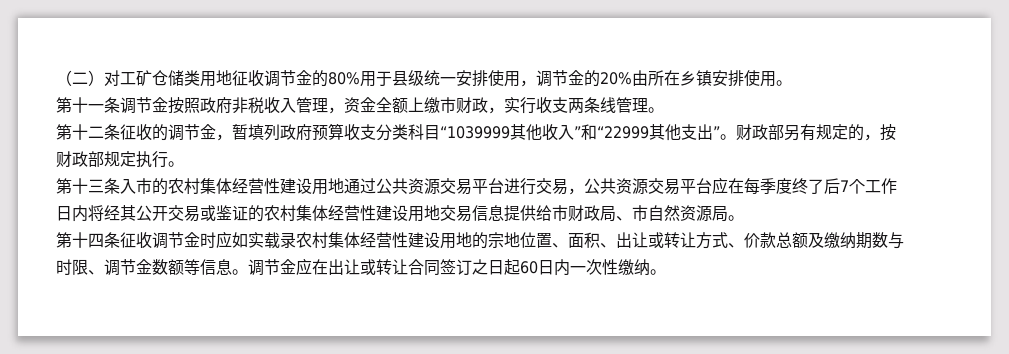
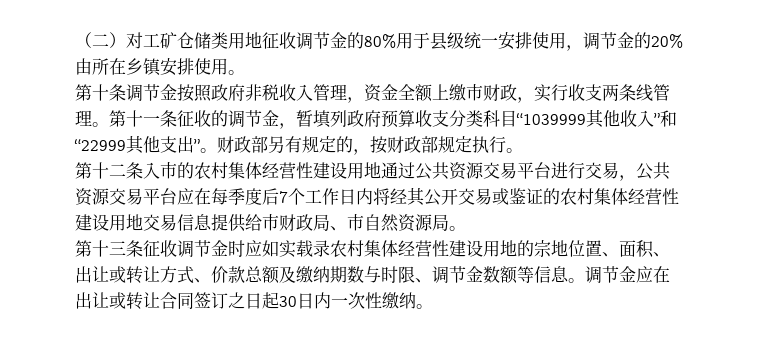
- 第十一条调节金按照政府非税收入管理，资金全额上缴市财政，实行收支两条线管理。
- 第十二条征收的调节金，暂填列政府预算收支分类科目“1039999其他收入”和“22999其他支出”。
+ 第十条调节金按照政府非税收入管理，资金全额上缴市财政，实行收支两条线管理。第十一条征收的调节金，暂填列政府预算收支分类科目“1039999其他收入”和“22999其他支出”。
- 第十三条入市的农村集体经营性建设用地通过公共资源交易平台进行交易，公共资源交易平台应在每季度终了后7个工作日内将经其公开交易或鉴证的农村集体经营性建设用地交易信息提供给市财政局、市自然资源局。
+ 第十二条入市的农村集体经营性建设用地通过公共资源交易平台进行交易，公共资源交易平台应在每季度后7个工作日内将经其公开交易或鉴证的农村集体经营性建设用地交易信息提供给市财政局、市自然资源局。
- 第十四条征收调节金时应如实载录农村集体经营性建设用地的宗地位置、面积、出让或转让方式、价款总额及缴纳期数与时限、调节金数额等信息。
+ 第十三条征收调节金时应如实载录农村集体经营性建设用地的宗地位置、面积、出让或转让方式、价款总额及缴纳期数与时限、调节金数额等信息。
- 调节金应在出让或转让合同签订之日起60日内一次性缴纳。
+ 调节金应在出让或转让合同签订之日起30日内一次性缴纳。

